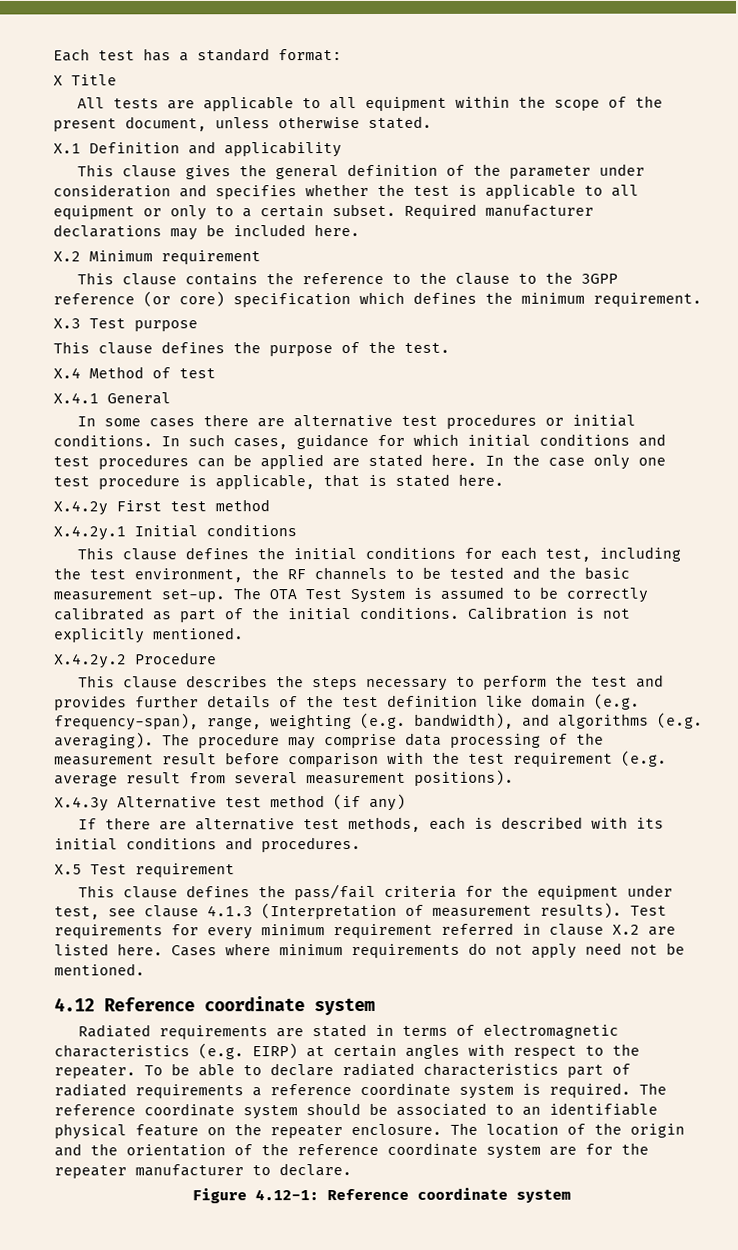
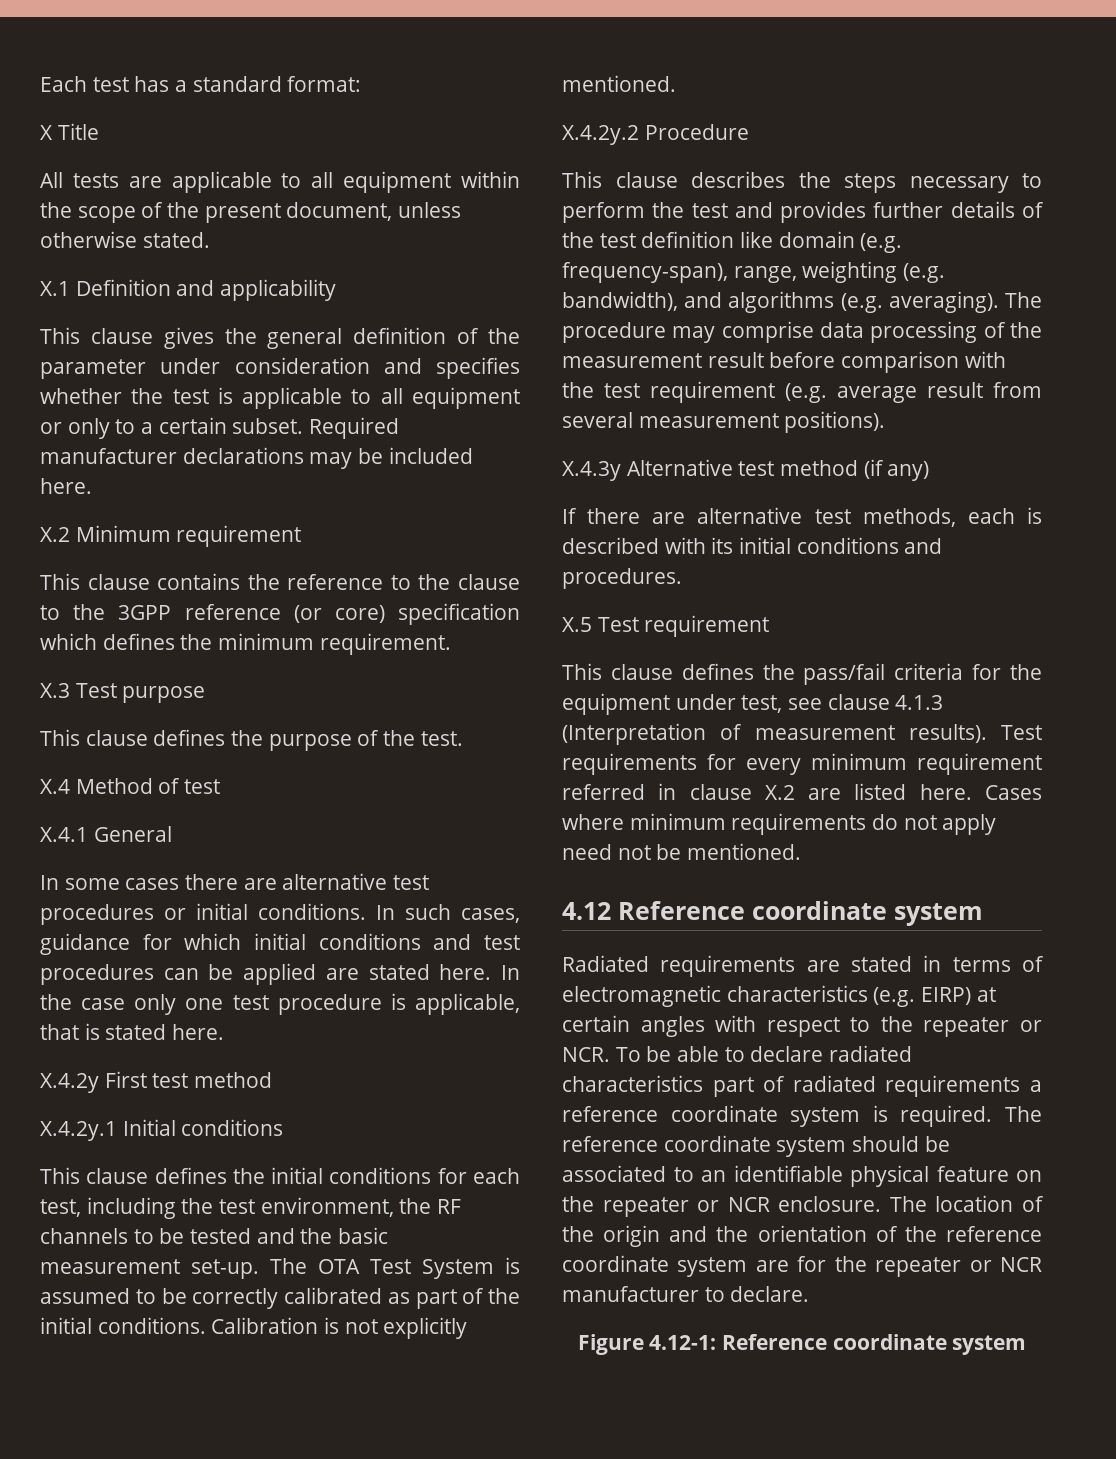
- Radiated requirements are stated in terms of electromagnetic characteristics (e.g. EIRP) at certain angles with respect to the repeater. To be able to declare radiated characteristics part of radiated requirements a reference coordinate system is required.
+ Radiated requirements are stated in terms of electromagnetic characteristics (e.g. EIRP) at certain angles with respect to the repeater or NCR. To be able to declare radiated characteristics part of radiated requirements a reference coordinate system is required.
- The reference coordinate system should be associated to an identifiable physical feature on the repeater enclosure.
+ The reference coordinate system should be associated to an identifiable physical feature on the repeater or NCR enclosure.
- The location of the origin and the orientation of the reference coordinate system are for the repeater manufacturer to declare.
+ The location of the origin and the orientation of the reference coordinate system are for the repeater or NCR manufacturer to declare.

